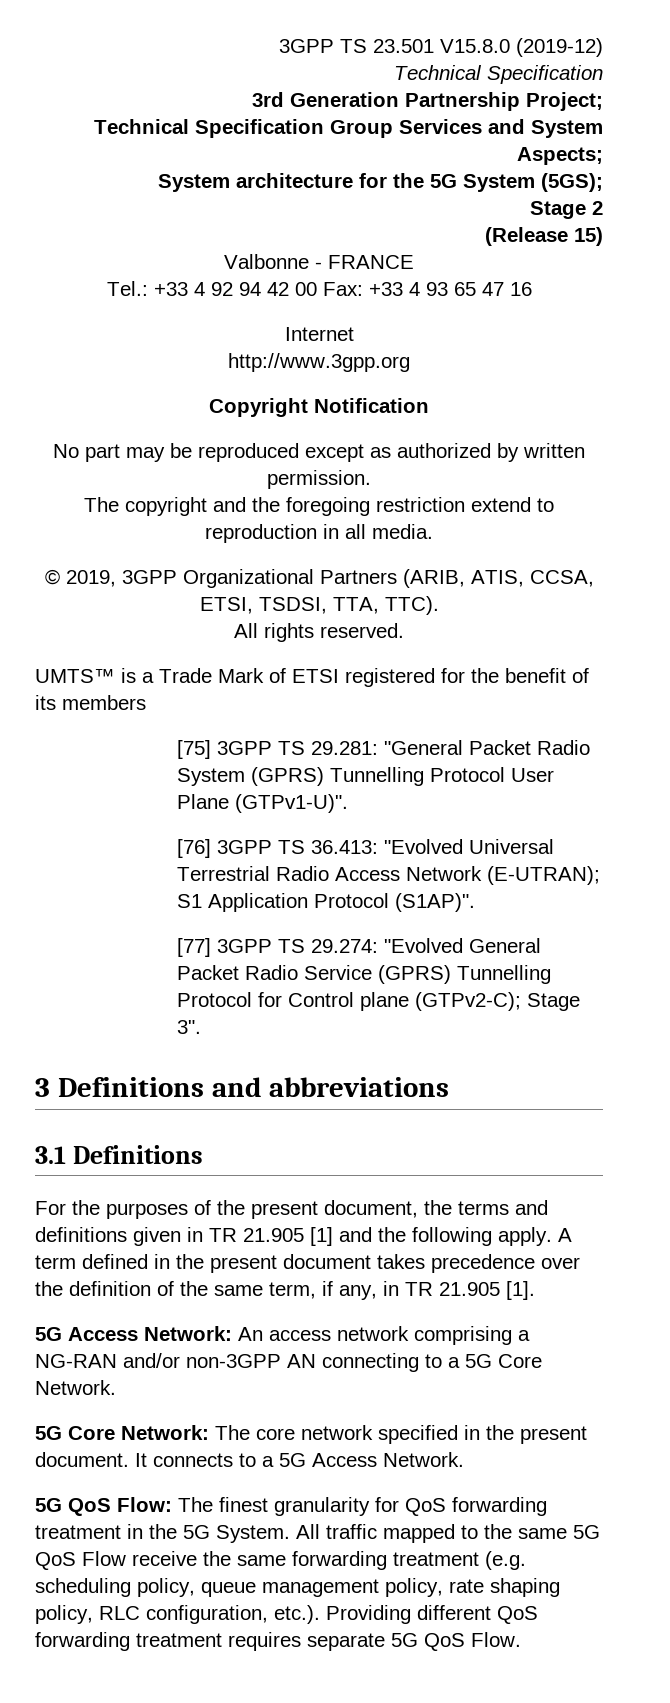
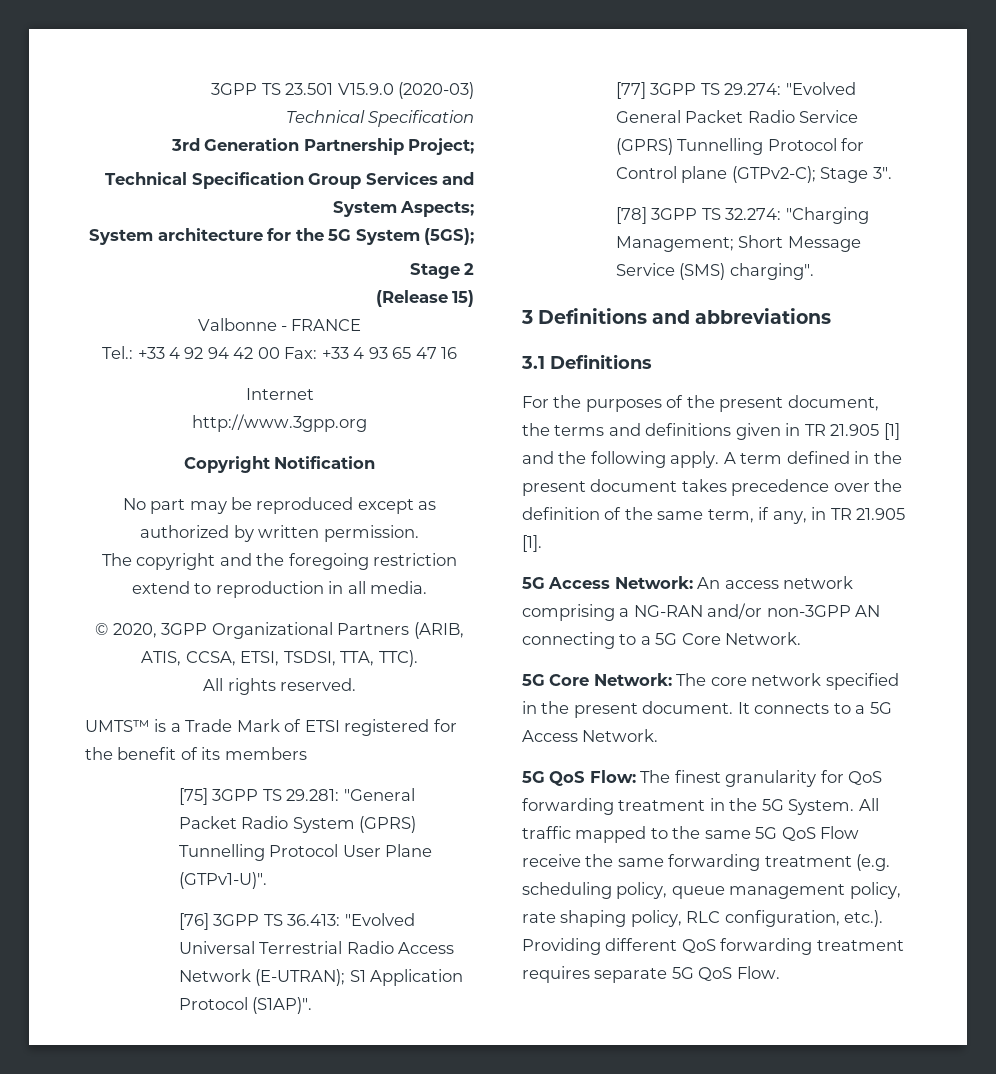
- 3GPP TS 23.501 V15.8.0 (2019-12)
+ 3GPP TS 23.501 V15.9.0 (2020-03)
- © 2019, 3GPP Organizational Partners (ARIB, ATIS, CCSA, ETSI, TSDSI, TTA, TTC).
+ © 2020, 3GPP Organizational Partners (ARIB, ATIS, CCSA, ETSI, TSDSI, TTA, TTC).
+ [78] 3GPP TS 32.274: "Charging Management; Short Message Service (SMS) charging".

